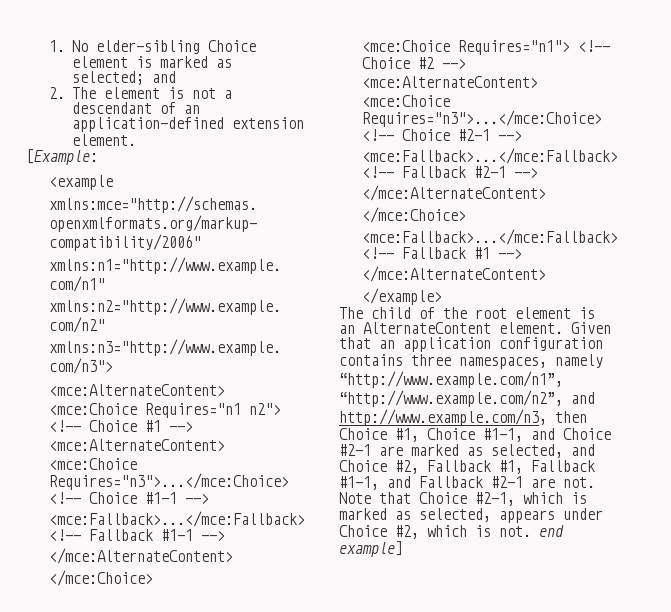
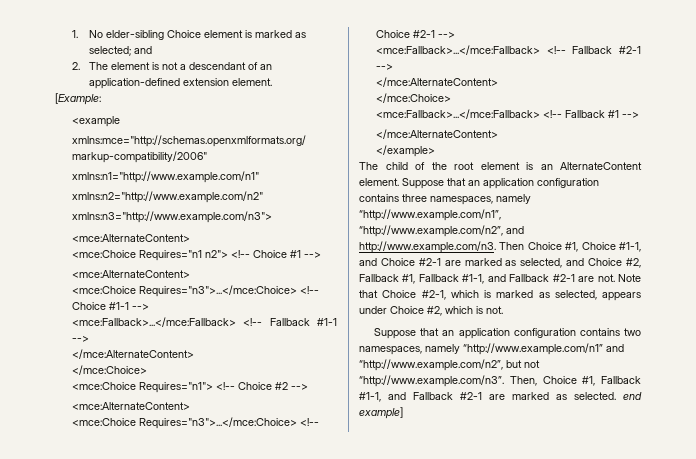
- Given that an application configuration contains three namespaces, namely “http://www.example.com/n1”, “http://www.example.com/n2”, and http://www.example.com/n3, then Choice #1, Choice #1-1, and Choice #2-1 are marked as selected, and Choice #2, Fallback #1, Fallback #1-1, and Fallback #2-1 are not.
+ Suppose that an application configuration contains three namespaces, namely “http://www.example.com/n1”, “http://www.example.com/n2”, and http://www.example.com/n3. Then Choice #1, Choice #1-1, and Choice #2-1 are marked as selected, and Choice #2, Fallback #1, Fallback #1-1, and Fallback #2-1 are not.
- Note that Choice #2-1, which is marked as selected, appears under Choice #2, which is not. end example]
+ Note that Choice #2-1, which is marked as selected, appears under Choice #2, which is not.
+ Suppose that an application configuration contains two namespaces, namely “http://www.example.com/n1” and “http://www.example.com/n2”, but not “http://www.example.com/n3”. Then, Choice #1, Fallback #1-1, and Fallback #2-1 are marked as selected. end example]

